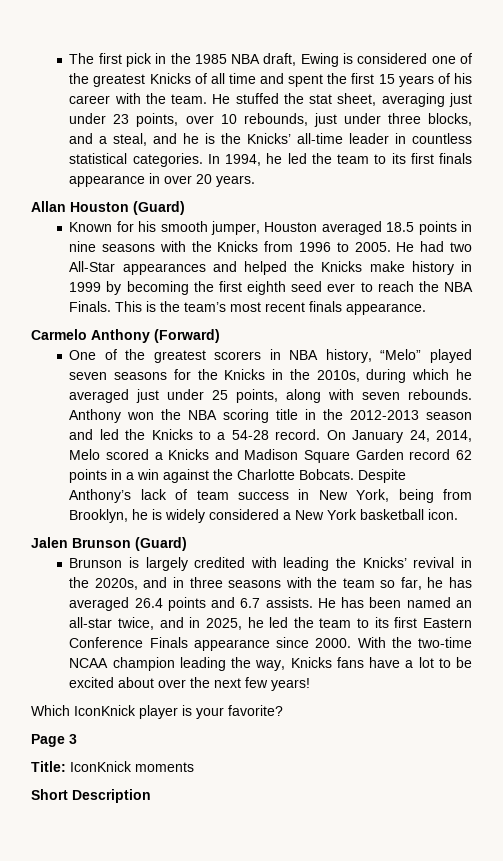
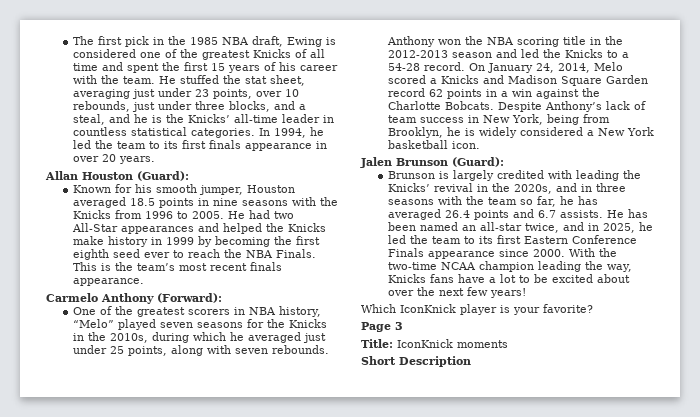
- Allan Houston (Guard)
+ Allan Houston (Guard):
- Carmelo Anthony (Forward)
+ Carmelo Anthony (Forward):
- Jalen Brunson (Guard)
+ Jalen Brunson (Guard):

